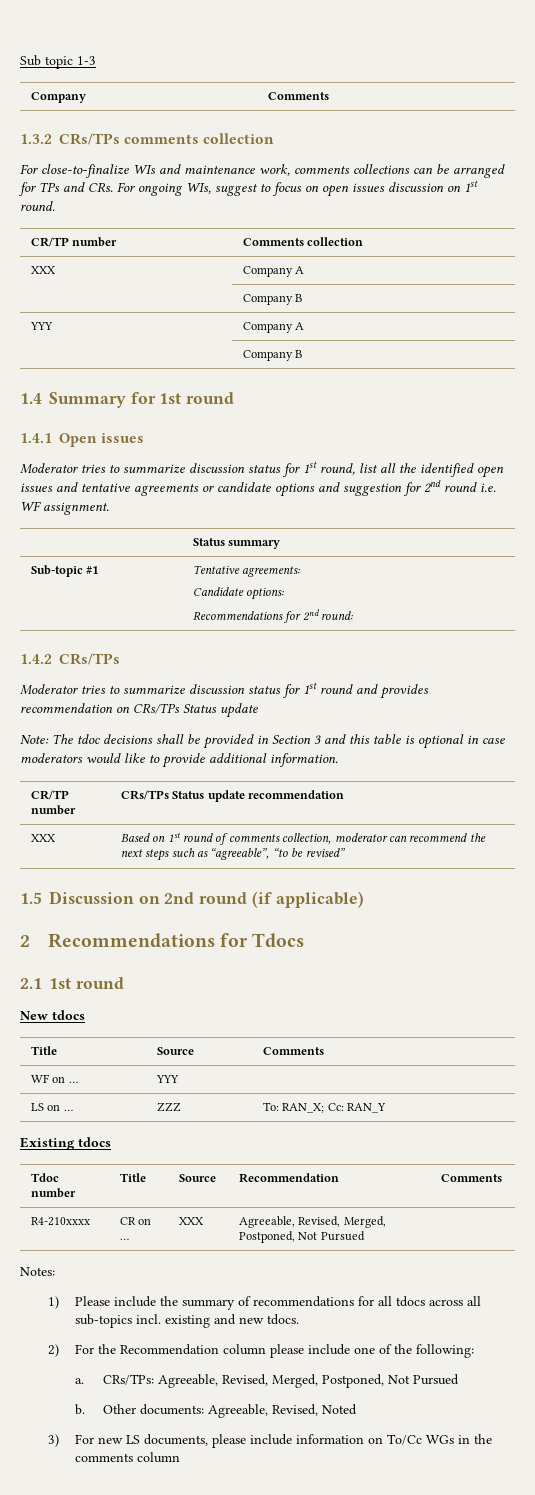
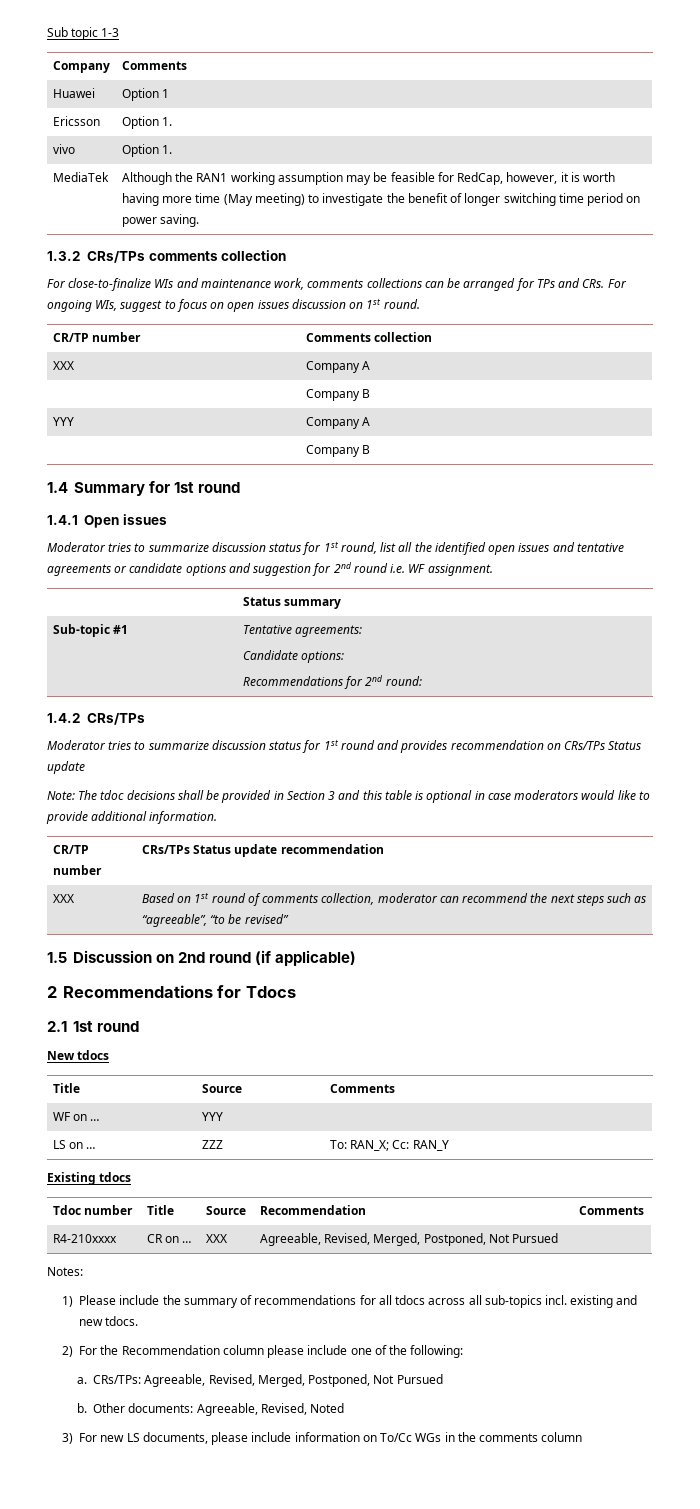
+ Huawei | Option 1
+ Ericsson | Option 1.
+ vivo | Option 1.
+ MediaTek | Although the RAN1 working assumption may be feasible for RedCap, however, it is worth having more time (May meeting) to investigate the benefit of longer switching time period on power saving.

